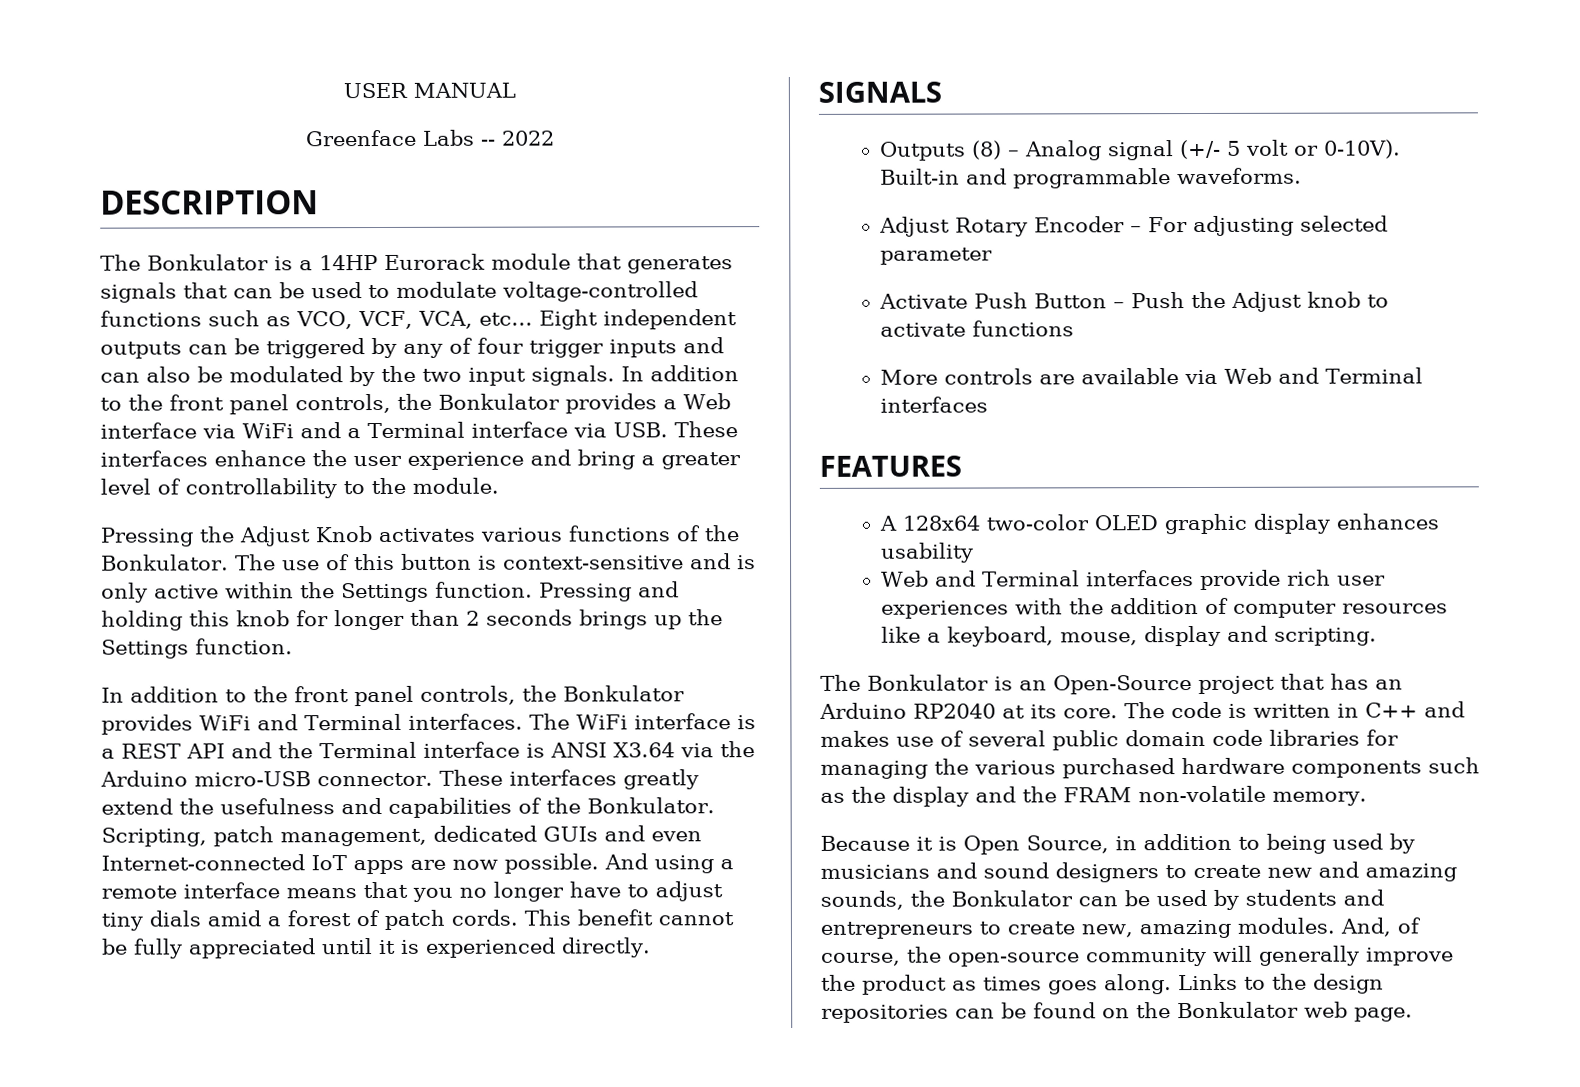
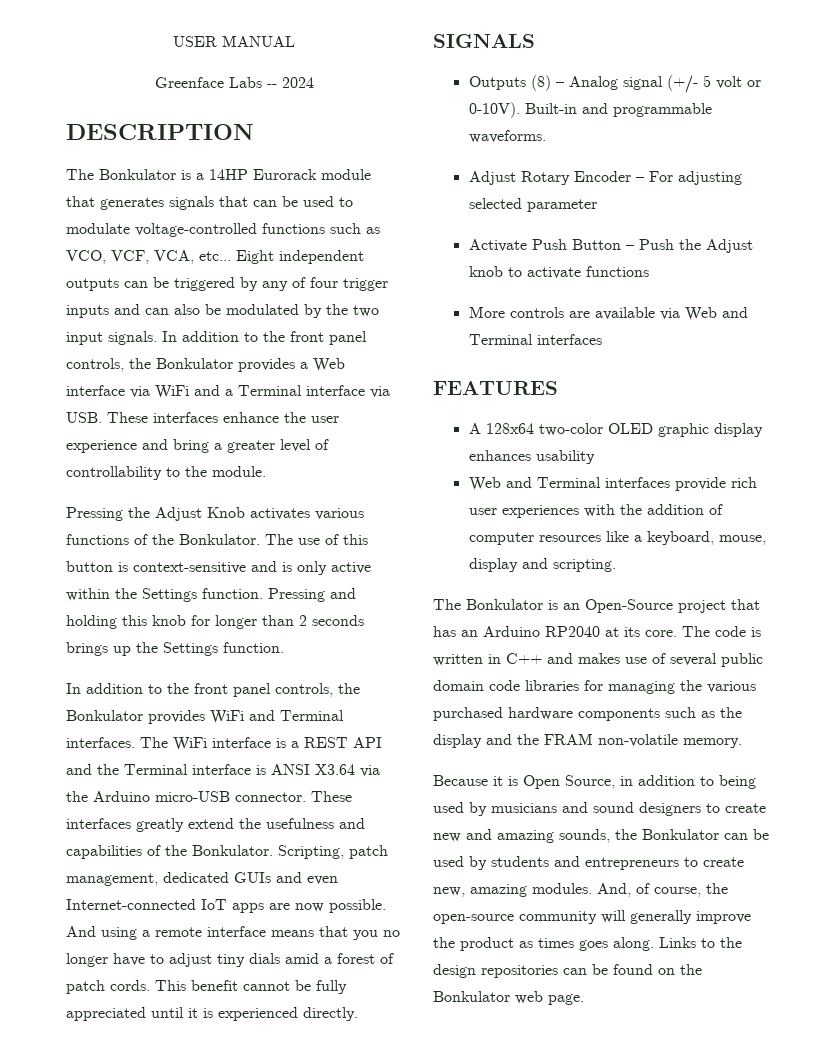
- Greenface Labs -- 2022
+ Greenface Labs -- 2024

